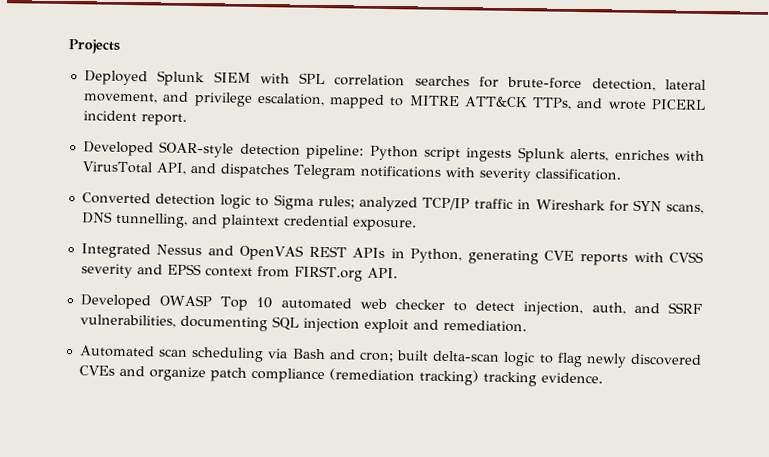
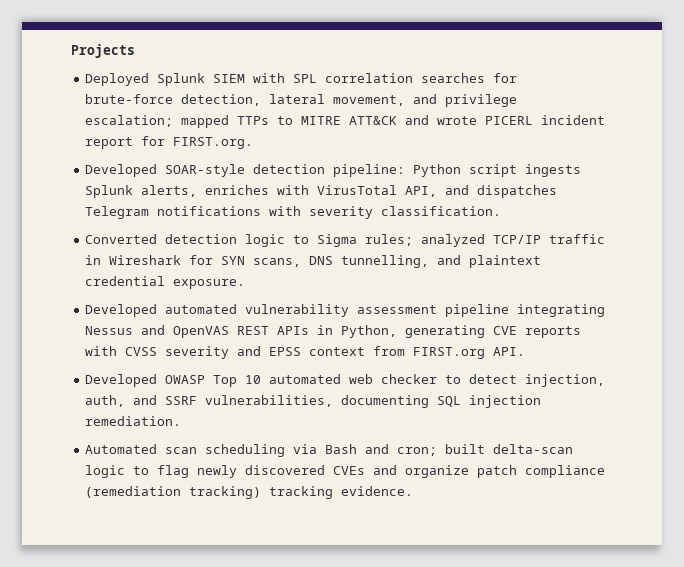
- Deployed Splunk SIEM with SPL correlation searches for brute-force detection, lateral movement, and privilege escalation, mapped to MITRE ATT&CK TTPs, and wrote PICERL incident report.
+ Deployed Splunk SIEM with SPL correlation searches for brute-force detection, lateral movement, and privilege escalation; mapped TTPs to MITRE ATT&CK and wrote PICERL incident report for FIRST.org.
- Integrated Nessus and OpenVAS REST APIs in Python, generating CVE reports with CVSS severity and EPSS context from FIRST.org API.
+ Developed automated vulnerability assessment pipeline integrating Nessus and OpenVAS REST APIs in Python, generating CVE reports with CVSS severity and EPSS context from FIRST.org API.
- Developed OWASP Top 10 automated web checker to detect injection, auth, and SSRF vulnerabilities, documenting SQL injection exploit and remediation.
+ Developed OWASP Top 10 automated web checker to detect injection, auth, and SSRF vulnerabilities, documenting SQL injection remediation.

